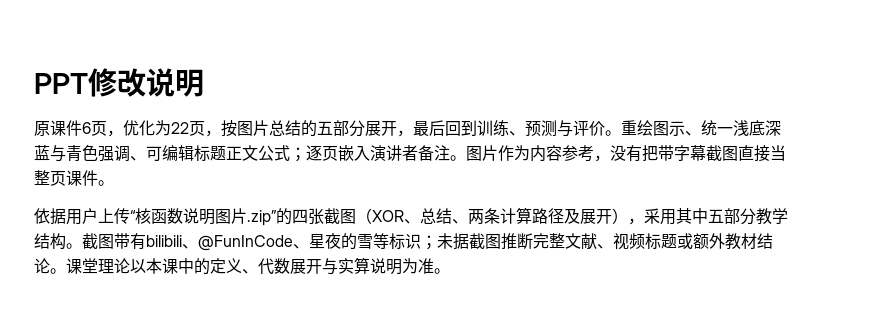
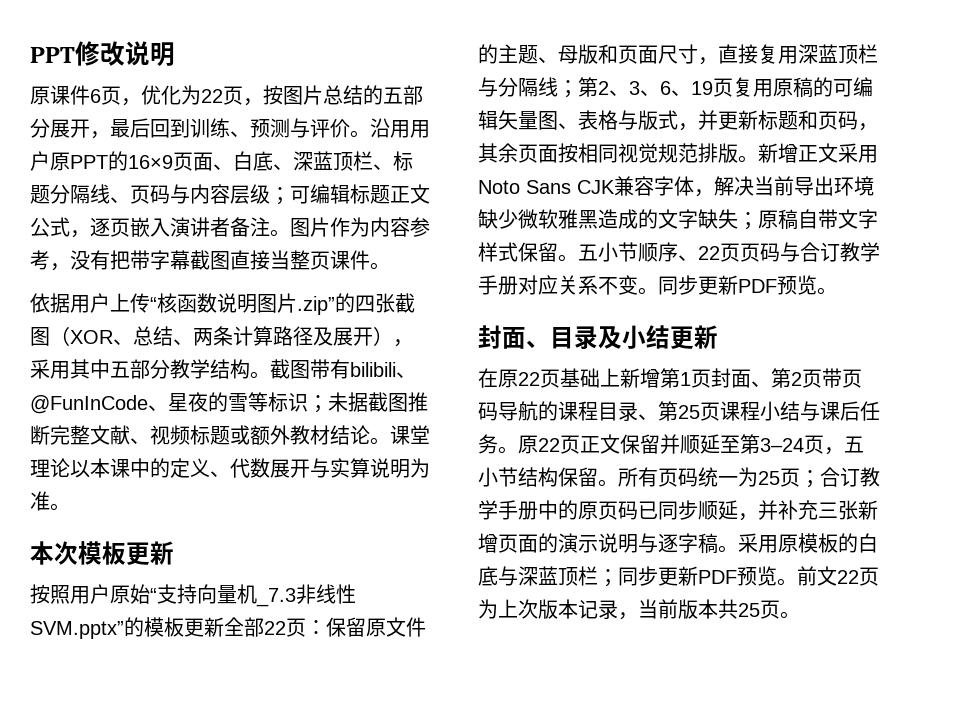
- 重绘图示、统一浅底深蓝与青色强调、可编辑标题正文公式；逐页嵌入演讲者备注。
+ 沿用用户原PPT的16×9页面、白底、深蓝顶栏、标题分隔线、页码与内容层级；可编辑标题正文公式，逐页嵌入演讲者备注。
+ 本次模板更新
+ 按照用户原始“支持向量机_7.3非线性SVM.pptx”的模板更新全部22页：保留原文件的主题、母版和页面尺寸，直接复用深蓝顶栏与分隔线；第2、3、6、19页复用原稿的可编辑矢量图、表格与版式，并更新标题和页码，其余页面按相同视觉规范排版。新增正文采用Noto Sans CJK兼容字体，解决当前导出环境缺少微软雅黑造成的文字缺失；原稿自带文字样式保留。五小节顺序、22页页码与合订教学手册对应关系不变。同步更新PDF预览。
+ 封面、目录及小结更新
+ 在原22页基础上新增第1页封面、第2页带页码导航的课程目录、第25页课程小结与课后任务。原22页正文保留并顺延至第3–24页，五小节结构保留。所有页码统一为25页；合订教学手册中的原页码已同步顺延，并补充三张新增页面的演示说明与逐字稿。采用原模板的白底与深蓝顶栏；同步更新PDF预览。前文22页为上次版本记录，当前版本共25页。

